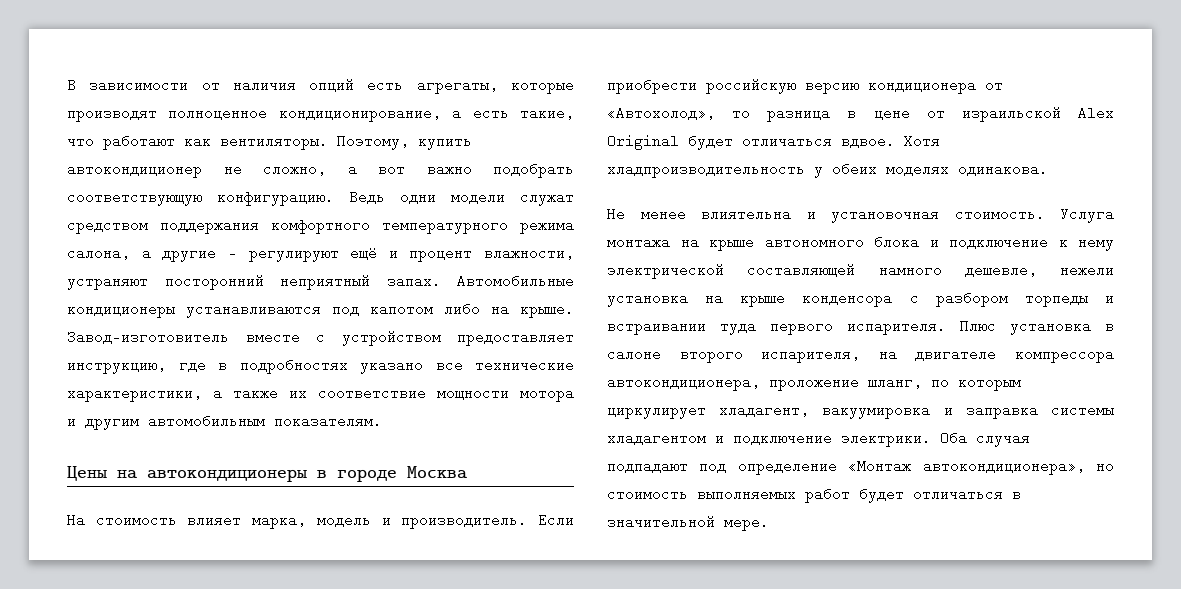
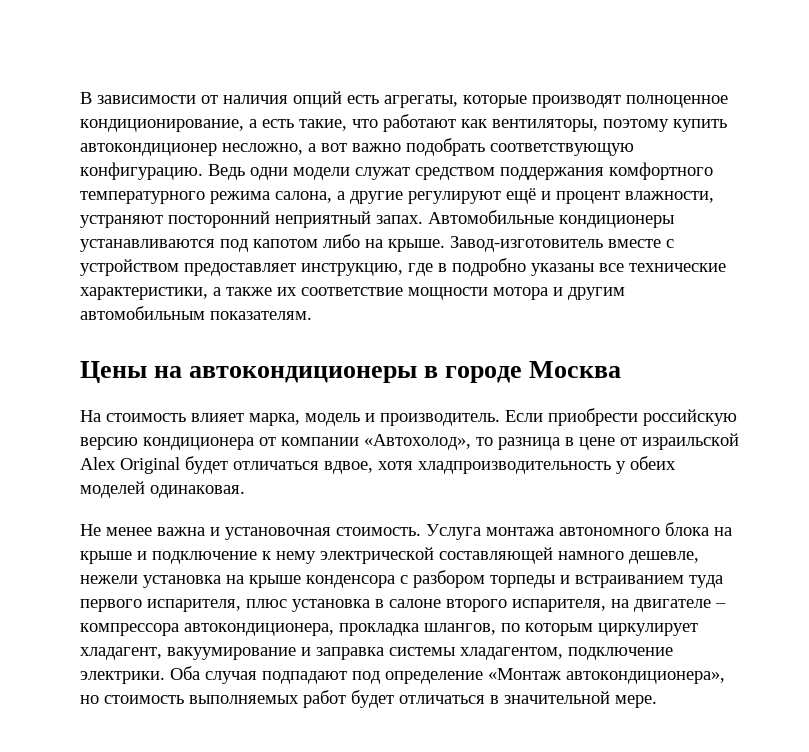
- В зависимости от наличия опций есть агрегаты, которые производят полноценное кондиционирование, а есть такие, что работают как вентиляторы. Поэтому, купить автокондиционер не сложно, а вот важно подобрать соответствующую конфигурацию.
+ В зависимости от наличия опций есть агрегаты, которые производят полноценное кондиционирование, а есть такие, что работают как вентиляторы, поэтому купить автокондиционер несложно, а вот важно подобрать соответствующую конфигурацию.
- Ведь одни модели служат средством поддержания комфортного температурного режима салона, а другие – регулируют ещё и процент влажности, устраняют посторонний неприятный запах.
+ Ведь одни модели служат средством поддержания комфортного температурного режима салона, а другие регулируют ещё и процент влажности, устраняют посторонний неприятный запах.
- Завод-изготовитель вместе с устройством предоставляет инструкцию, где в подробностях указано все технические характеристики, а также их соответствие мощности мотора и другим автомобильным показателям.
+ Завод-изготовитель вместе с устройством предоставляет инструкцию, где в подробно указаны все технические характеристики, а также их соответствие мощности мотора и другим автомобильным показателям.
- Если приобрести российскую версию кондиционера от «Автохолод», то разница в цене от израильской Alex Original будет отличаться вдвое. Хотя хладпроизводительность у обеих моделях одинакова.
+ Если приобрести российскую версию кондиционера от компании «Автохолод», то разница в цене от израильской Alex Original будет отличаться вдвое, хотя хладпроизводительность у обеих моделей одинаковая.
- Не менее влиятельна и установочная стоимость.
+ Не менее важна и установочная стоимость.
- Услуга монтажа на крыше автономного блока и подключение к нему электрической составляющей намного дешевле, нежели установка на крыше конденсора с разбором торпеды и встраивании туда первого испарителя. Плюс установка в салоне второго испарителя, на двигателе компрессора автокондиционера, проложение шланг, по которым циркулирует хладагент, вакуумировка и заправка системы хладагентом и подключение электрики.
+ Услуга монтажа автономного блока на крыше и подключение к нему электрической составляющей намного дешевле, нежели установка на крыше конденсора с разбором торпеды и встраиванием туда первого испарителя, плюс установка в салоне второго испарителя, на двигателе – компрессора автокондиционера, прокладка шлангов, по которым циркулирует хладагент, вакуумирование и заправка системы хладагентом, подключение электрики.

